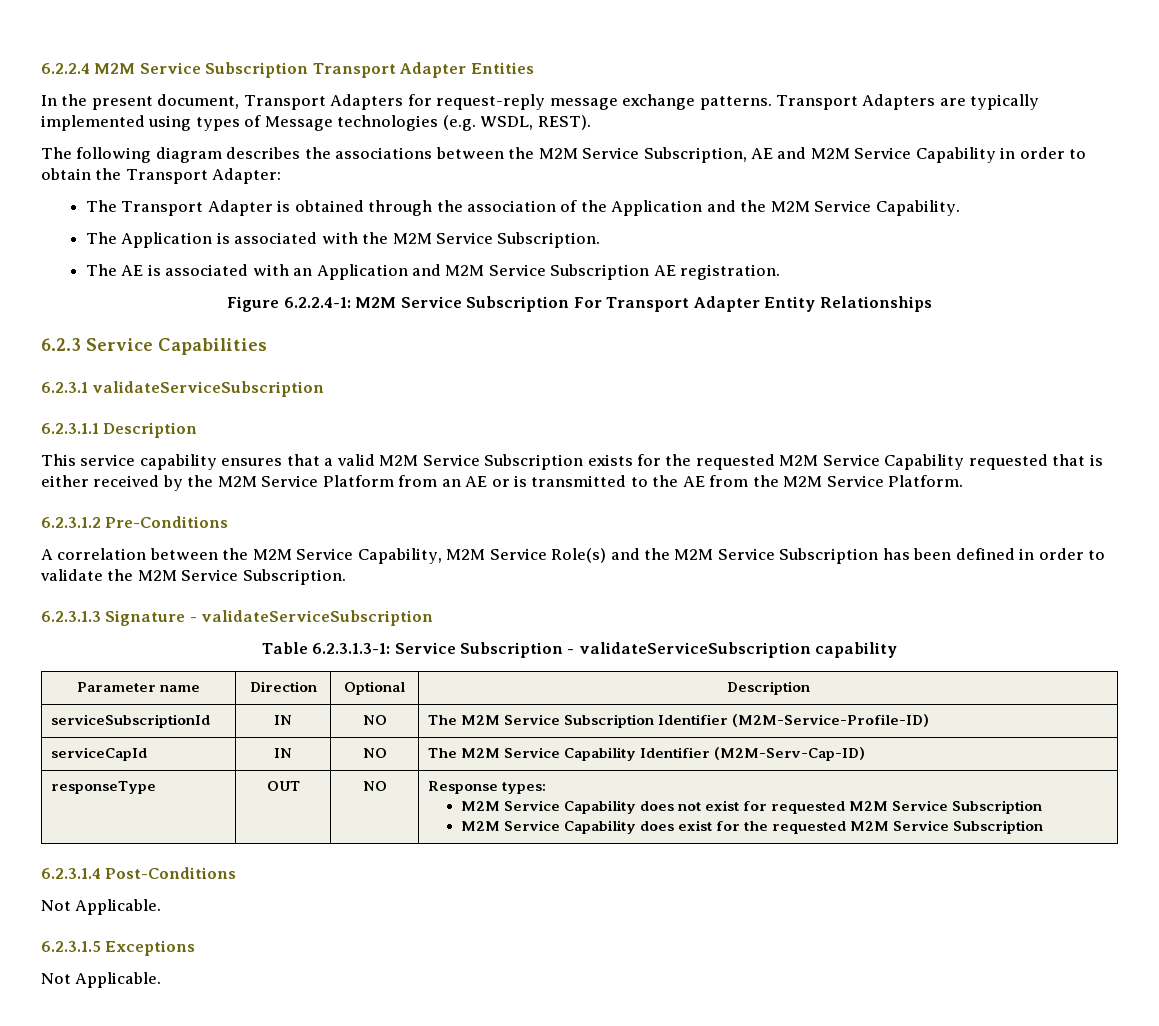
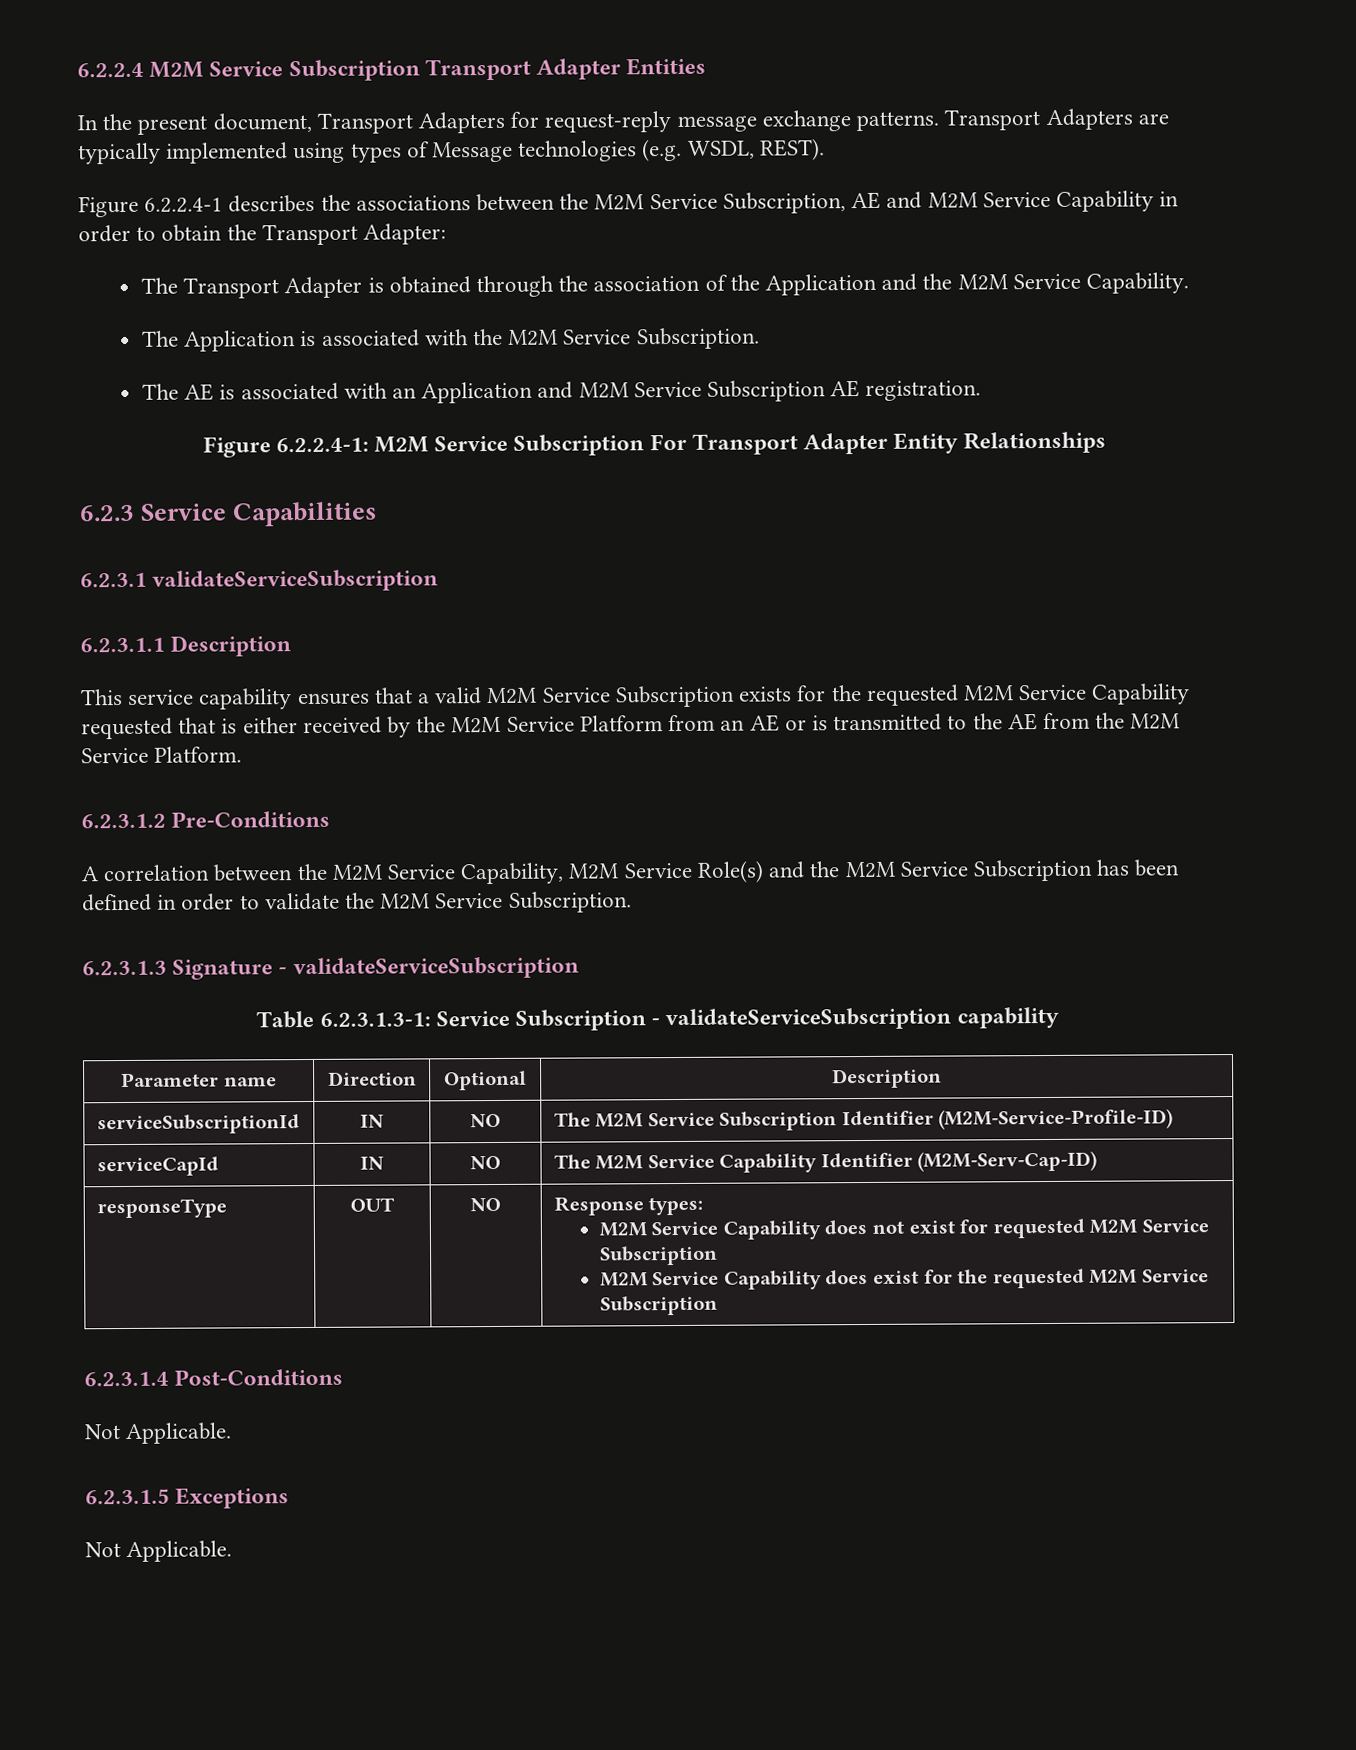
- The following diagram describes the associations between the M2M Service Subscription, AE and M2M Service Capability in order to obtain the Transport Adapter:
+ Figure 6.2.2.4-1 describes the associations between the M2M Service Subscription, AE and M2M Service Capability in order to obtain the Transport Adapter:

